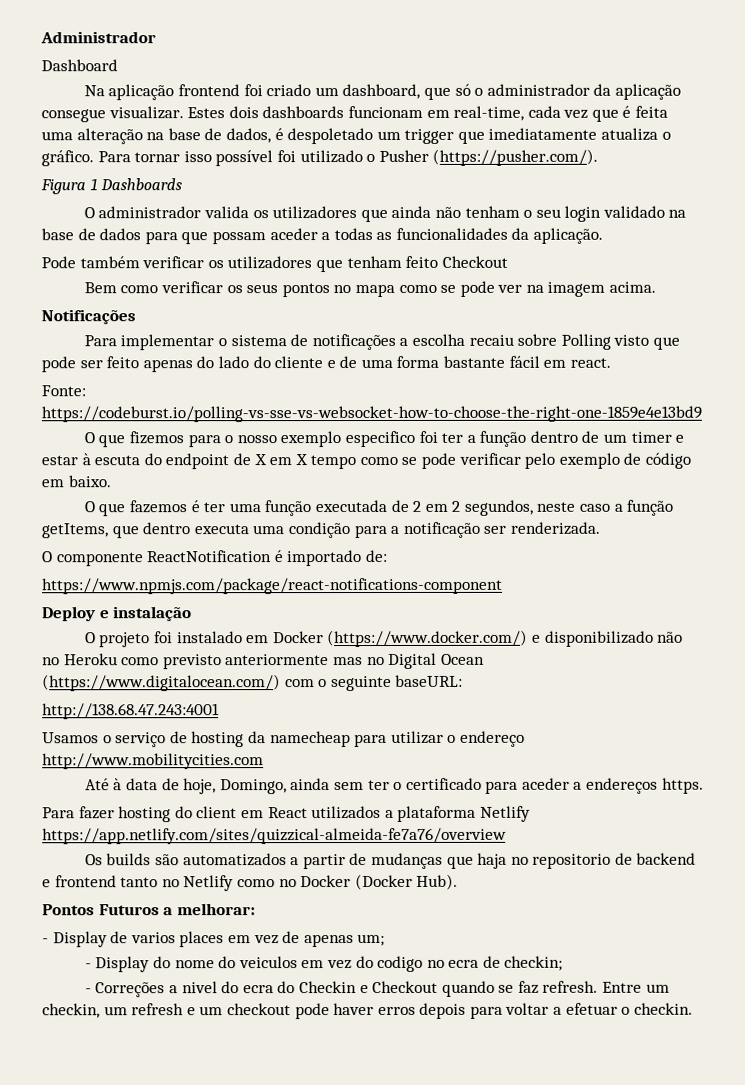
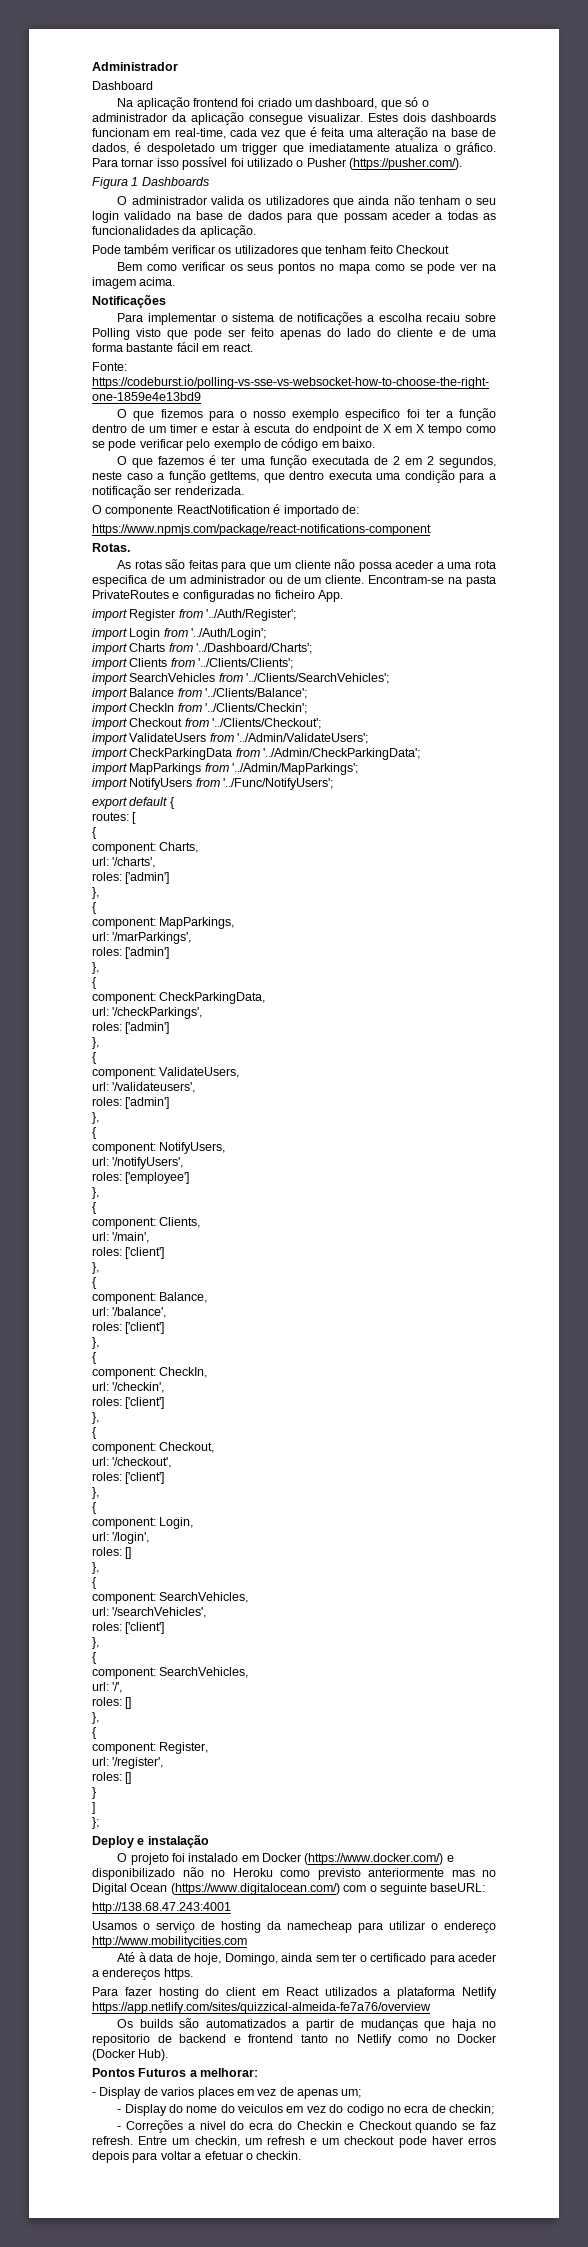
+ Rotas.
+ As rotas são feitas para que um cliente não possa aceder a uma rota especifica de um administrador ou de um cliente. Encontram-se na pasta PrivateRoutes e configuradas no ficheiro App.
+ import Register from '../Auth/Register';
+ import Login from '../Auth/Login';
+ import Charts from '../Dashboard/Charts';
+ import Clients from '../Clients/Clients';
+ import SearchVehicles from '../Clients/SearchVehicles';
+ import Balance from '../Clients/Balance';
+ import CheckIn from '../Clients/Checkin';
+ import Checkout from '../Clients/Checkout';
+ import ValidateUsers from '../Admin/ValidateUsers';
+ import CheckParkingData from '../Admin/CheckParkingData';
+ import MapParkings from '../Admin/MapParkings';
+ import NotifyUsers from '../Func/NotifyUsers';
+ export default {
+ routes: [
+ {
+ component: Charts,
+ url: '/charts',
+ roles: ['admin']
+ },
+ {
+ component: MapParkings,
+ url: '/marParkings',
+ roles: ['admin']
+ },
+ {
+ component: CheckParkingData,
+ url: '/checkParkings',
+ roles: ['admin']
+ },
+ {
+ component: ValidateUsers,
+ url: '/validateusers',
+ roles: ['admin']
+ },
+ {
+ component: NotifyUsers,
+ url: '/notifyUsers',
+ roles: ['employee']
+ },
+ {
+ component: Clients,
+ url: '/main',
+ roles: ['client']
+ },
+ {
+ component: Balance,
+ url: '/balance',
+ roles: ['client']
+ },
+ {
+ component: CheckIn,
+ url: '/checkin',
+ roles: ['client']
+ },
+ {
+ component: Checkout,
+ url: '/checkout',
+ roles: ['client']
+ },
+ {
+ component: Login,
+ url: '/login',
+ roles: []
+ },
+ {
+ component: SearchVehicles,
+ url: '/searchVehicles',
+ roles: ['client']
+ },
+ {
+ component: SearchVehicles,
+ url: '/',
+ roles: []
+ },
+ {
+ component: Register,
+ url: '/register',
+ roles: []
+ }
+ ]
+ };

